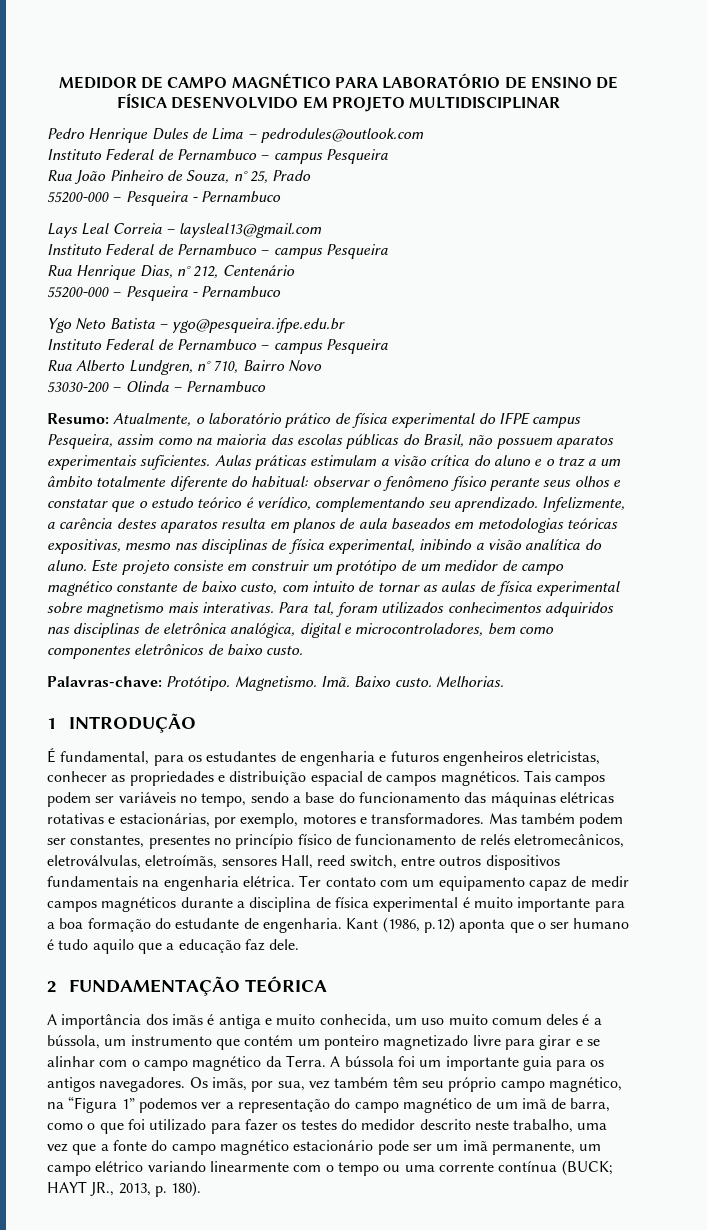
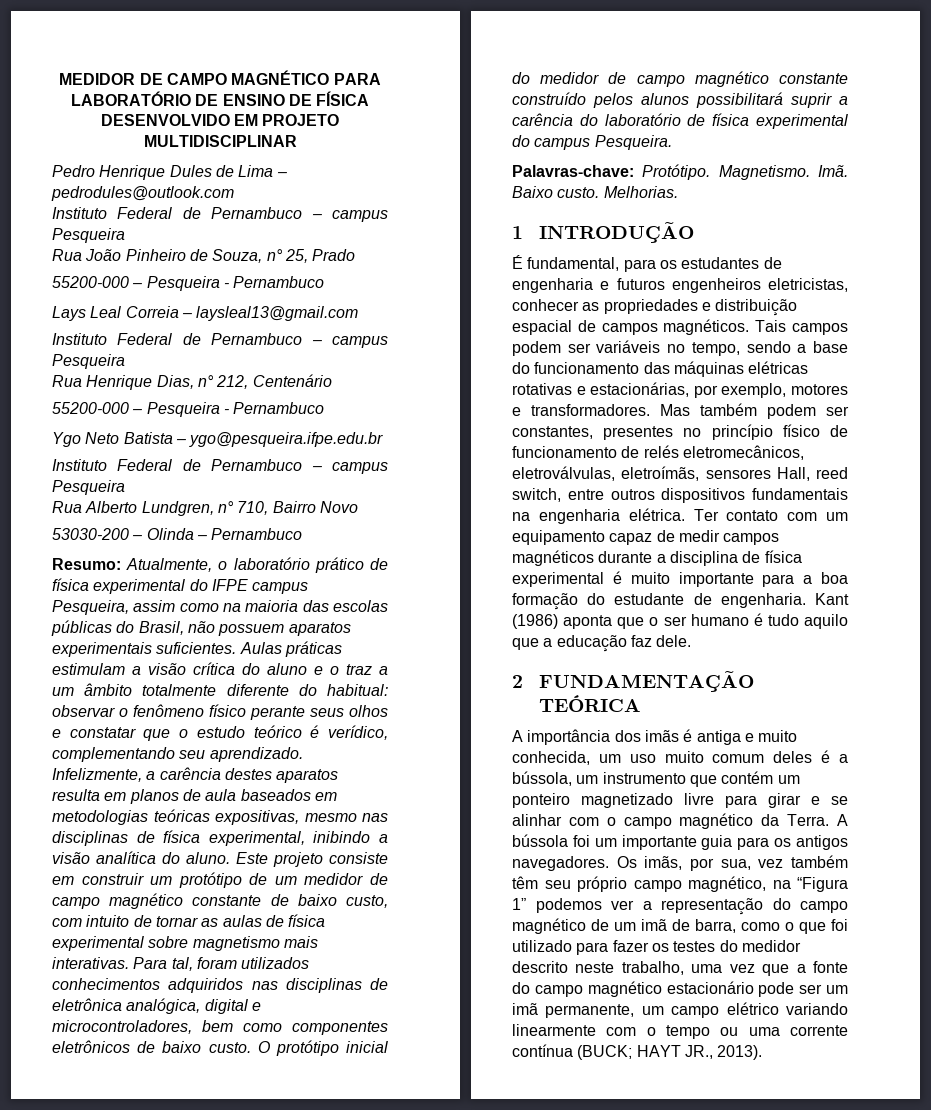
+ O protótipo inicial do medidor de campo magnético constante construído pelos alunos possibilitará suprir a carência do laboratório de física experimental do campus Pesqueira.
- Kant (1986, p.12) aponta que o ser humano é tudo aquilo que a educação faz dele.
+ Kant (1986) aponta que o ser humano é tudo aquilo que a educação faz dele.
- HAYT JR., 2013, p. 180).
+ HAYT JR., 2013).

